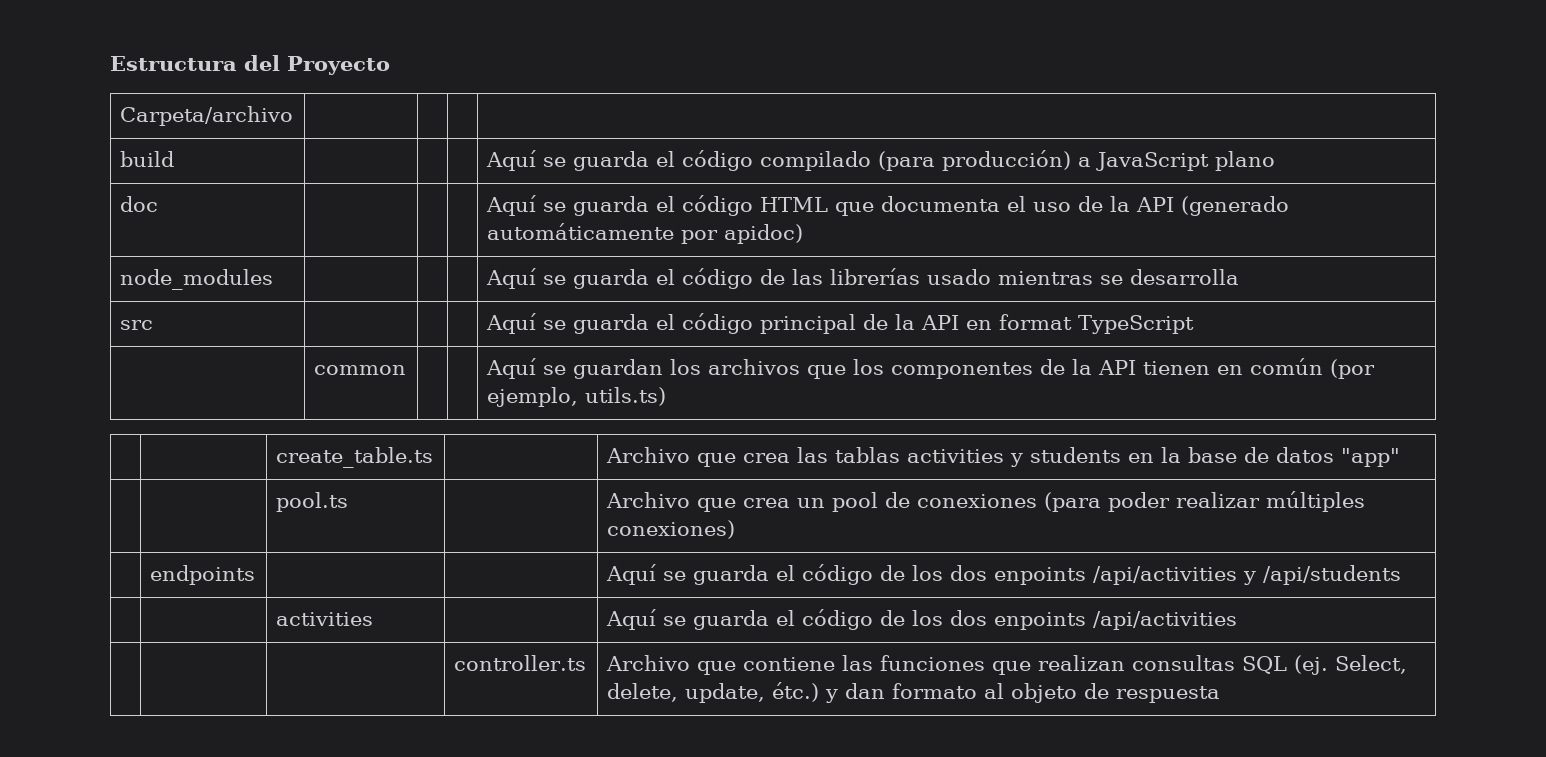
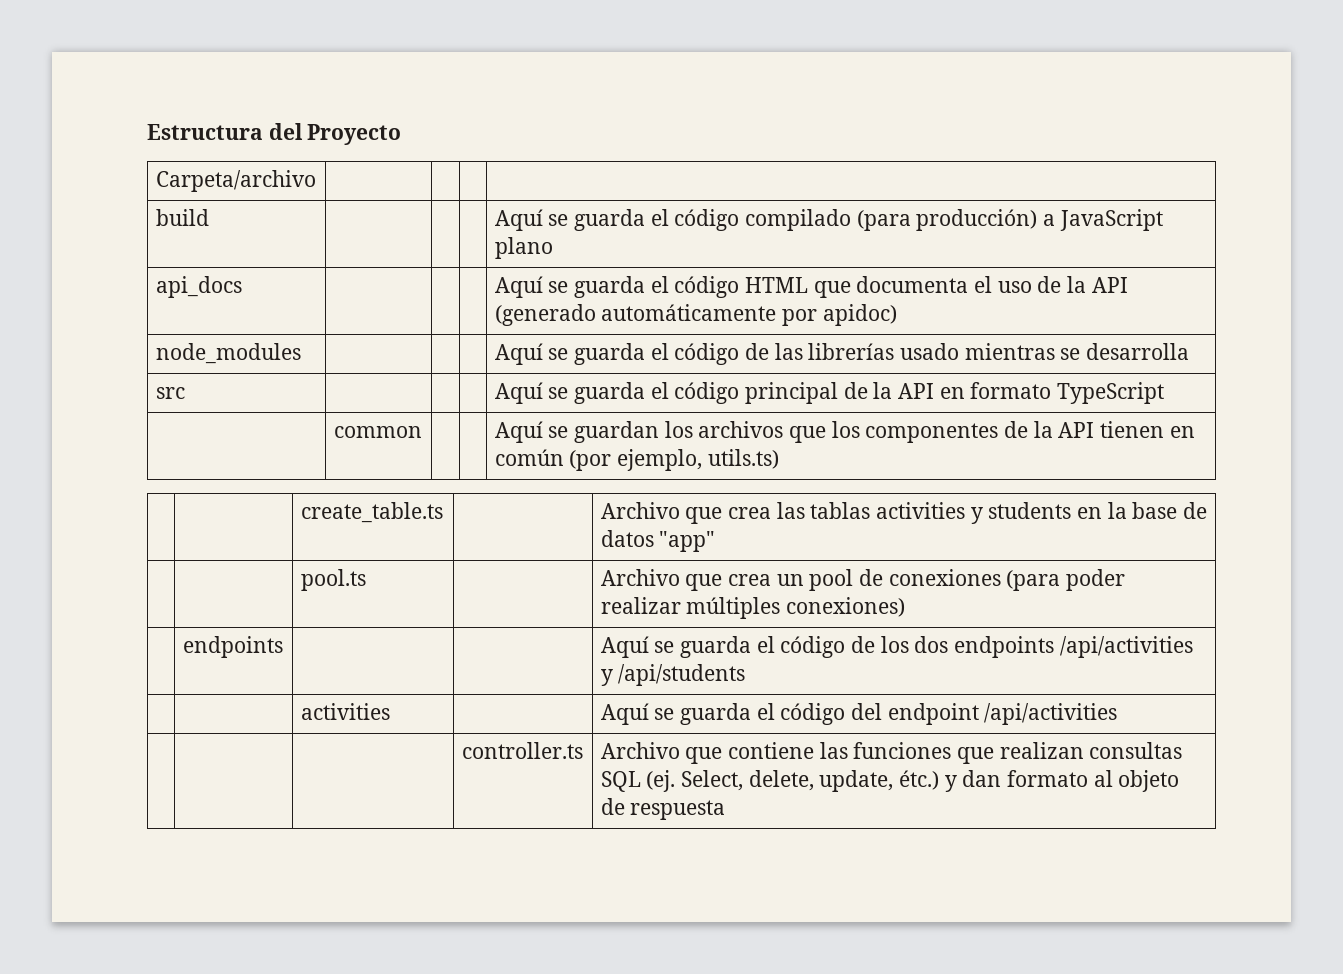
- doc | | | | Aquí se guarda el código HTML que documenta el uso de la API (generado automáticamente por apidoc)
+ api_docs | | | | Aquí se guarda el código HTML que documenta el uso de la API (generado automáticamente por apidoc)
- src | | | | Aquí se guarda el código principal de la API en format TypeScript
+ src | | | | Aquí se guarda el código principal de la API en formato TypeScript
- | endpoints | | | Aquí se guarda el código de los dos enpoints /api/activities y /api/students
+ | endpoints | | | Aquí se guarda el código de los dos endpoints /api/activities y /api/students
- | | activities | | Aquí se guarda el código de los dos enpoints /api/activities
+ | | activities | | Aquí se guarda el código del endpoint /api/activities

